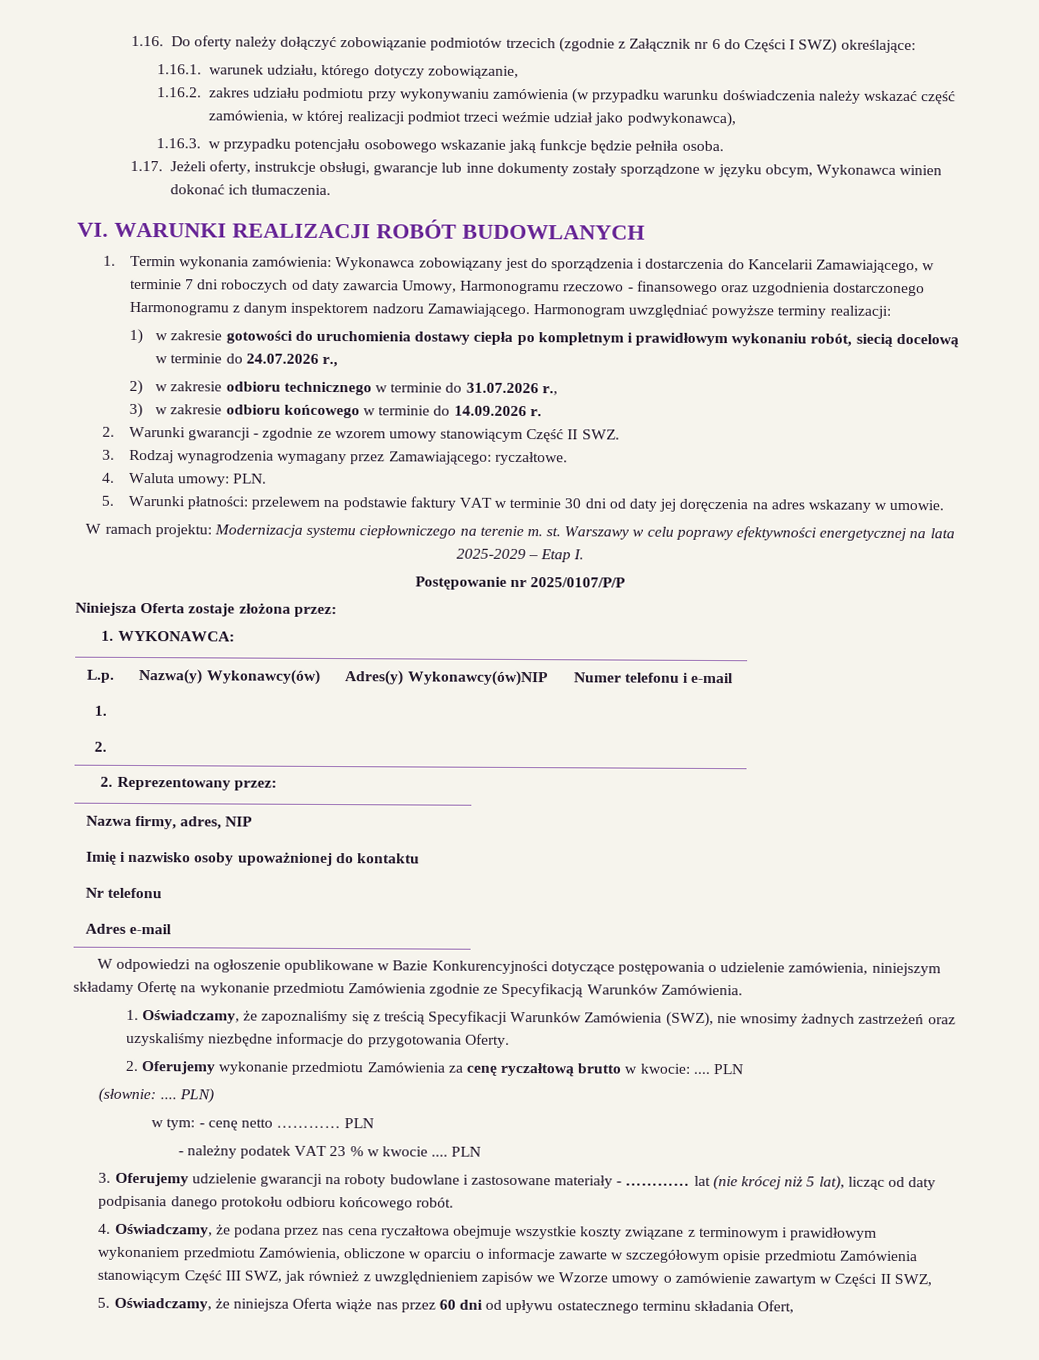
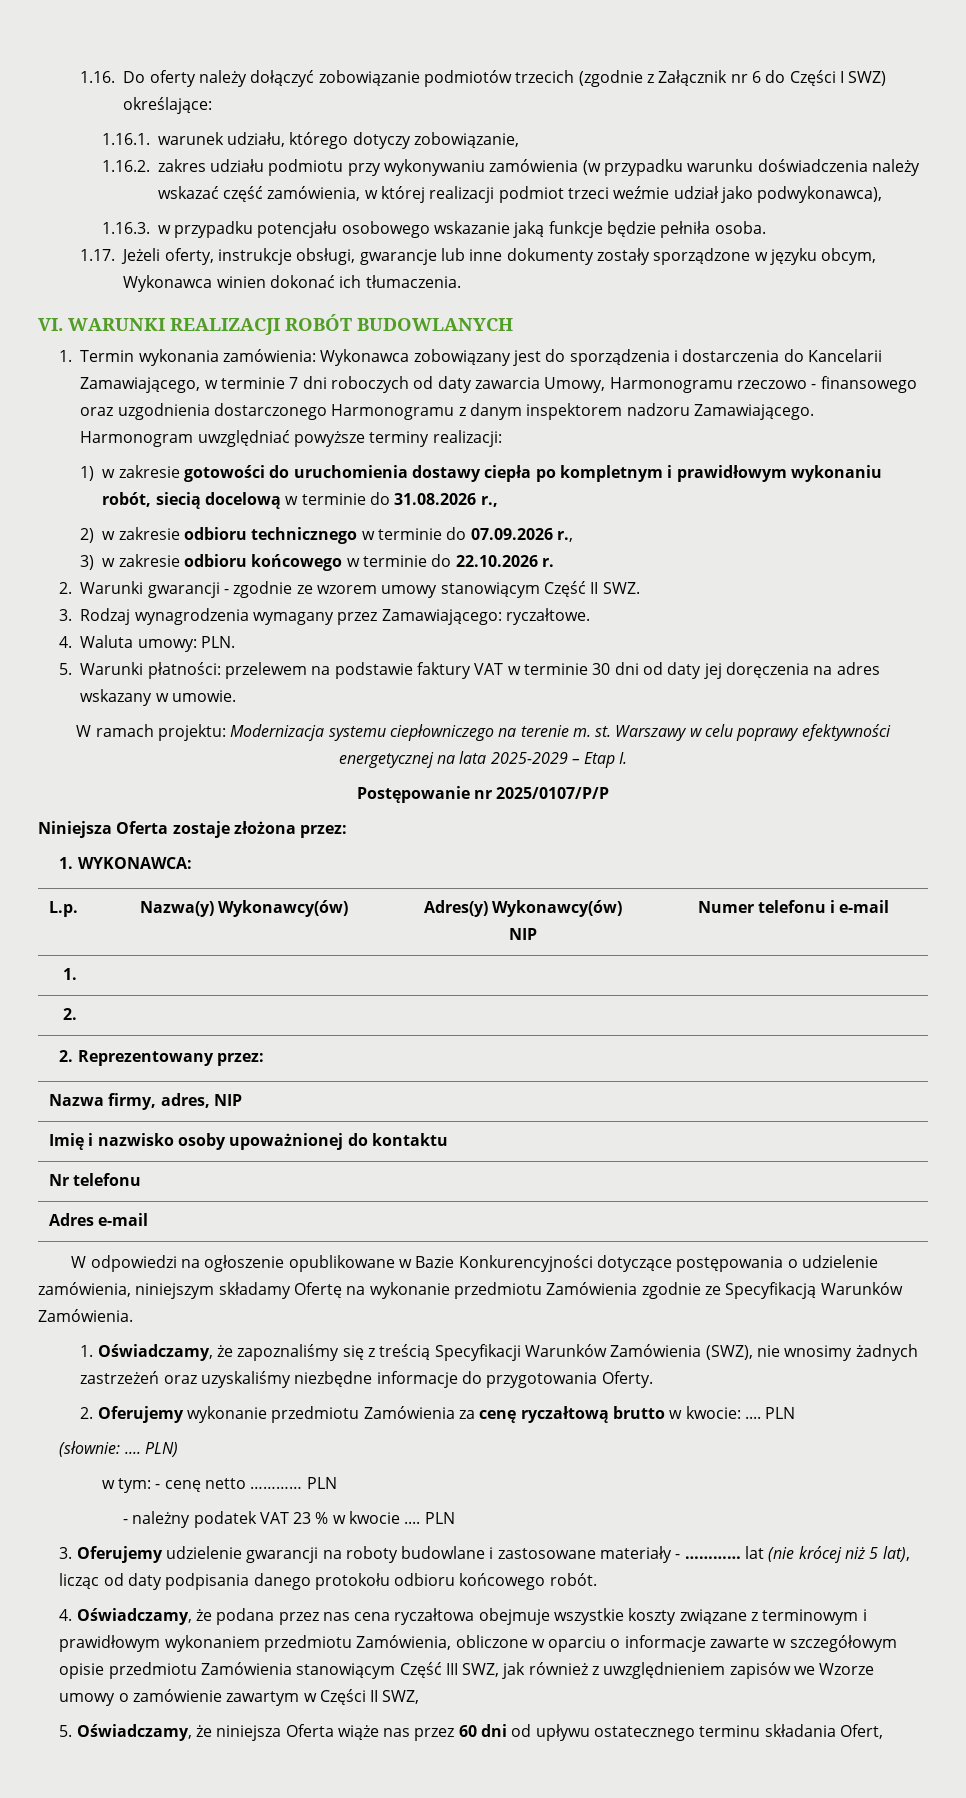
- 1) w zakresie gotowości do uruchomienia dostawy ciepła po kompletnym i prawidłowym wykonaniu robót, siecią docelową w terminie do 24.07.2026 r.,
+ 1) w zakresie gotowości do uruchomienia dostawy ciepła po kompletnym i prawidłowym wykonaniu robót, siecią docelową w terminie do 31.08.2026 r.,
- 2) w zakresie odbioru technicznego w terminie do 31.07.2026 r.,
+ 2) w zakresie odbioru technicznego w terminie do 07.09.2026 r.,
- 3) w zakresie odbioru końcowego w terminie do 14.09.2026 r.
+ 3) w zakresie odbioru końcowego w terminie do 22.10.2026 r.
- L.p. | Nazwa(y) Wykonawcy(ów) | Adres(y) Wykonawcy(ów)NIP | Numer telefonu i e-mail
+ L.p. | Nazwa(y) Wykonawcy(ów) | Adres(y) Wykonawcy(ów)
+ NIP | Numer telefonu i e-mail

